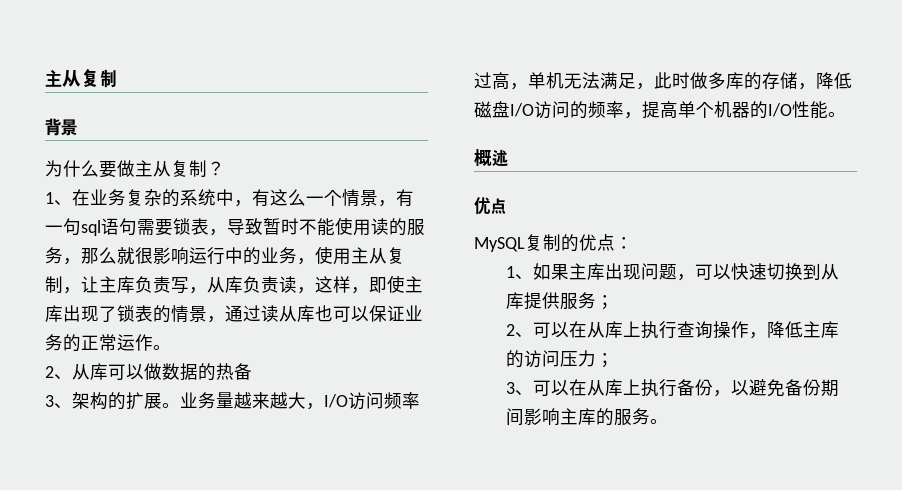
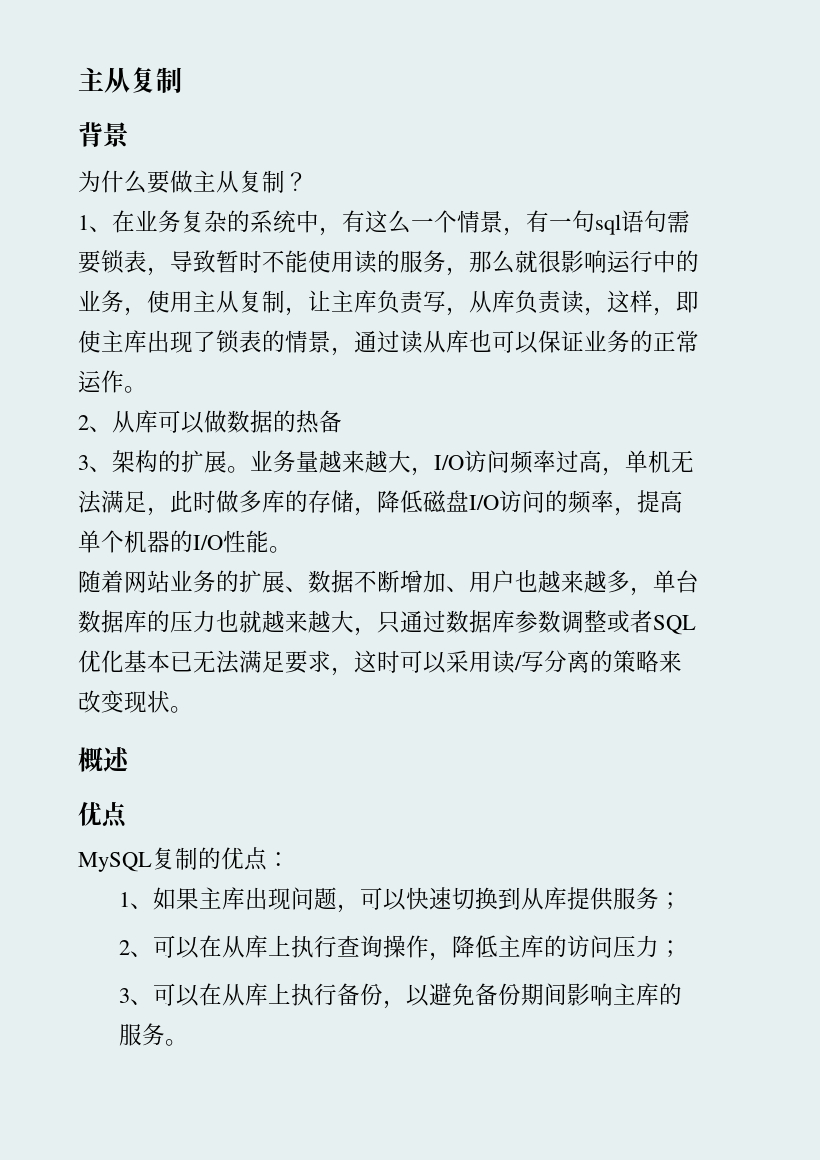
+ 随着网站业务的扩展、数据不断增加、用户也越来越多，单台数据库的压力也就越来越大，只通过数据库参数调整或者SQL优化基本已无法满足要求，这时可以采用读/写分离的策略来改变现状。

